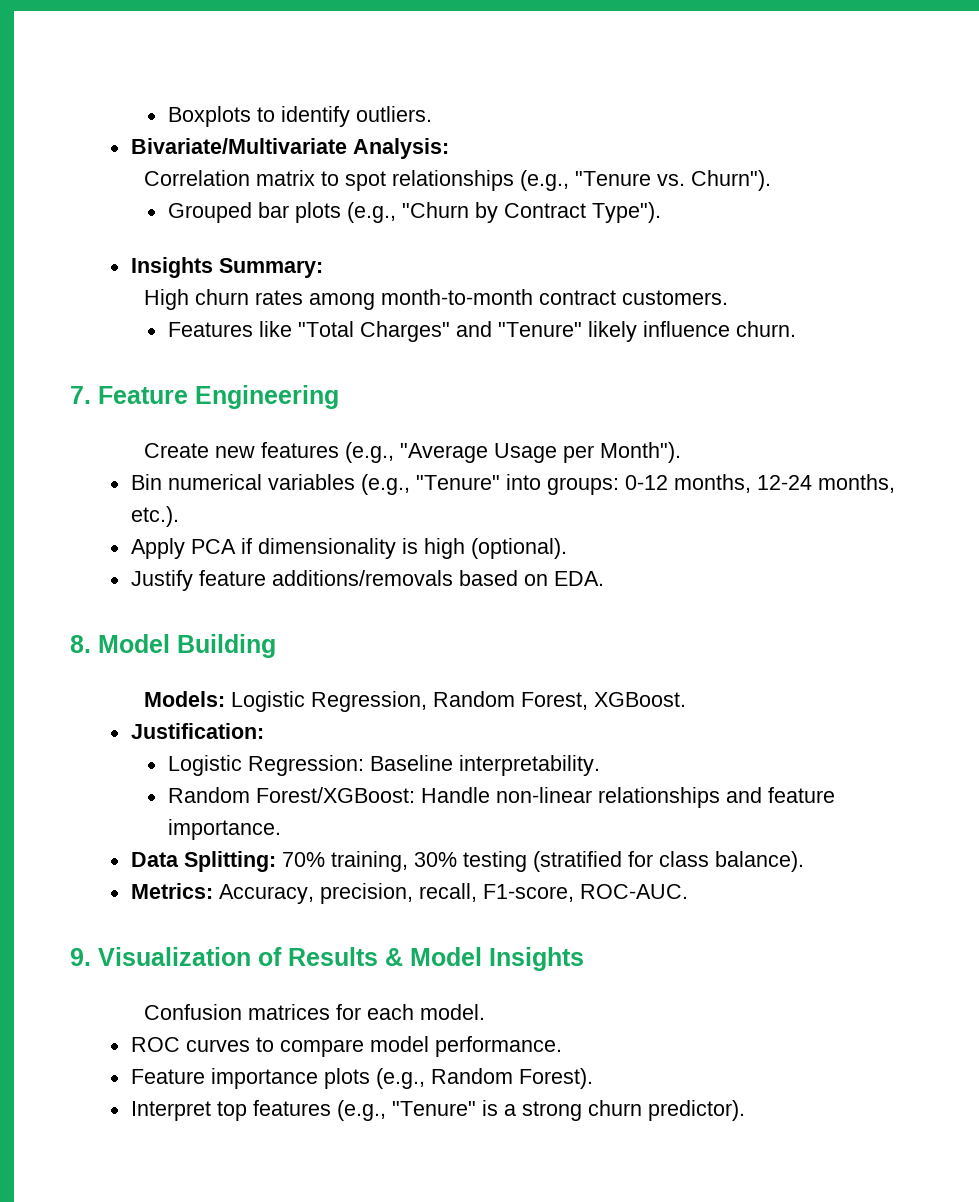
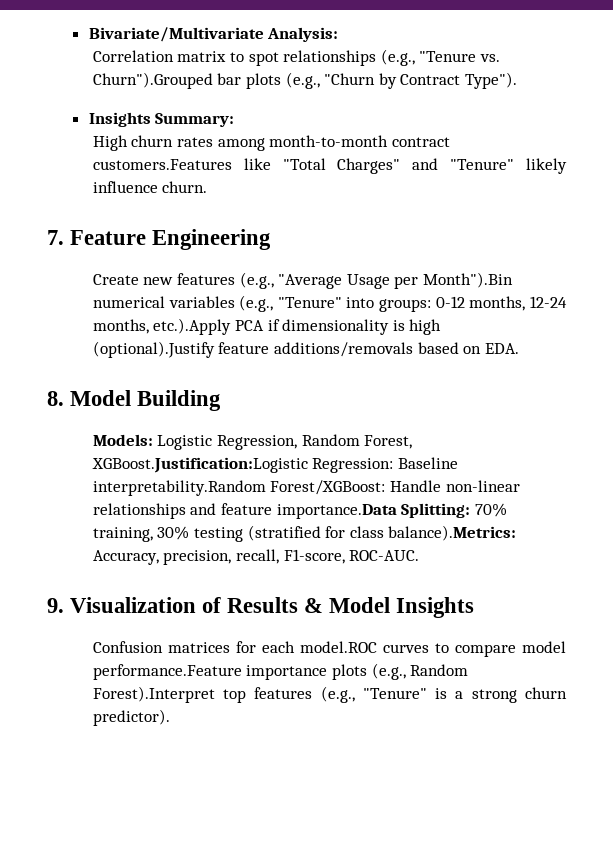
- Boxplots to identify outliers.
- Correlation matrix to spot relationships (e.g., "Tenure vs. Churn").
- Grouped bar plots (e.g., "Churn by Contract Type").
+ Correlation matrix to spot relationships (e.g., "Tenure vs. Churn").Grouped bar plots (e.g., "Churn by Contract Type").
- High churn rates among month-to-month contract customers.
- Features like "Total Charges" and "Tenure" likely influence churn.
+ High churn rates among month-to-month contract customers.Features like "Total Charges" and "Tenure" likely influence churn.
- Create new features (e.g., "Average Usage per Month").
- Bin numerical variables (e.g., "Tenure" into groups: 0-12 months, 12-24 months, etc.).
- Apply PCA if dimensionality is high (optional).
- Justify feature additions/removals based on EDA.
+ Create new features (e.g., "Average Usage per Month").Bin numerical variables (e.g., "Tenure" into groups: 0-12 months, 12-24 months, etc.).Apply PCA if dimensionality is high (optional).Justify feature additions/removals based on EDA.
- Models: Logistic Regression, Random Forest, XGBoost.
- Justification:
- Logistic Regression: Baseline interpretability.
- Random Forest/XGBoost: Handle non-linear relationships and feature importance.
- Data Splitting: 70% training, 30% testing (stratified for class balance).
- Metrics: Accuracy, precision, recall, F1-score, ROC-AUC.
+ Models: Logistic Regression, Random Forest, XGBoost.Justification:Logistic Regression: Baseline interpretability.Random Forest/XGBoost: Handle non-linear relationships and feature importance.Data Splitting: 70% training, 30% testing (stratified for class balance).Metrics: Accuracy, precision, recall, F1-score, ROC-AUC.
- Confusion matrices for each model.
- ROC curves to compare model performance.
- Feature importance plots (e.g., Random Forest).
- Interpret top features (e.g., "Tenure" is a strong churn predictor).
+ Confusion matrices for each model.ROC curves to compare model performance.Feature importance plots (e.g., Random Forest).Interpret top features (e.g., "Tenure" is a strong churn predictor).

